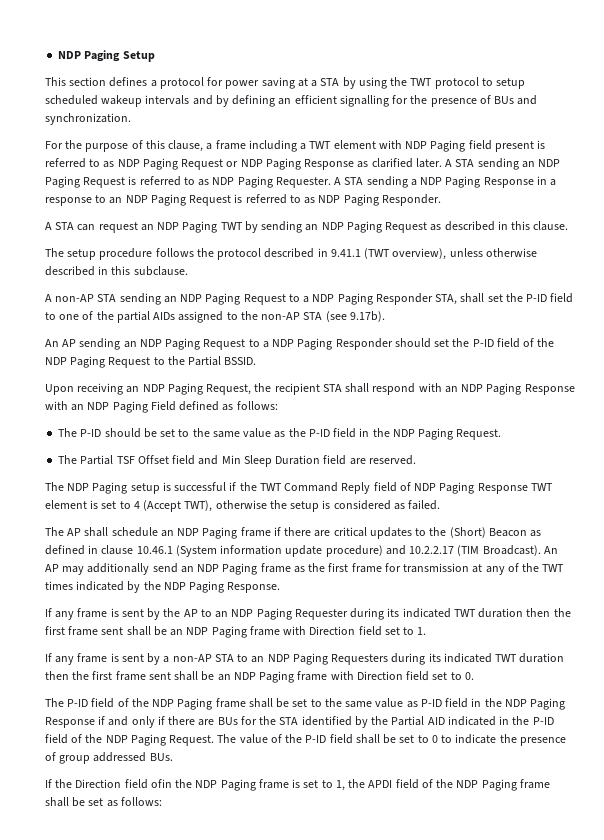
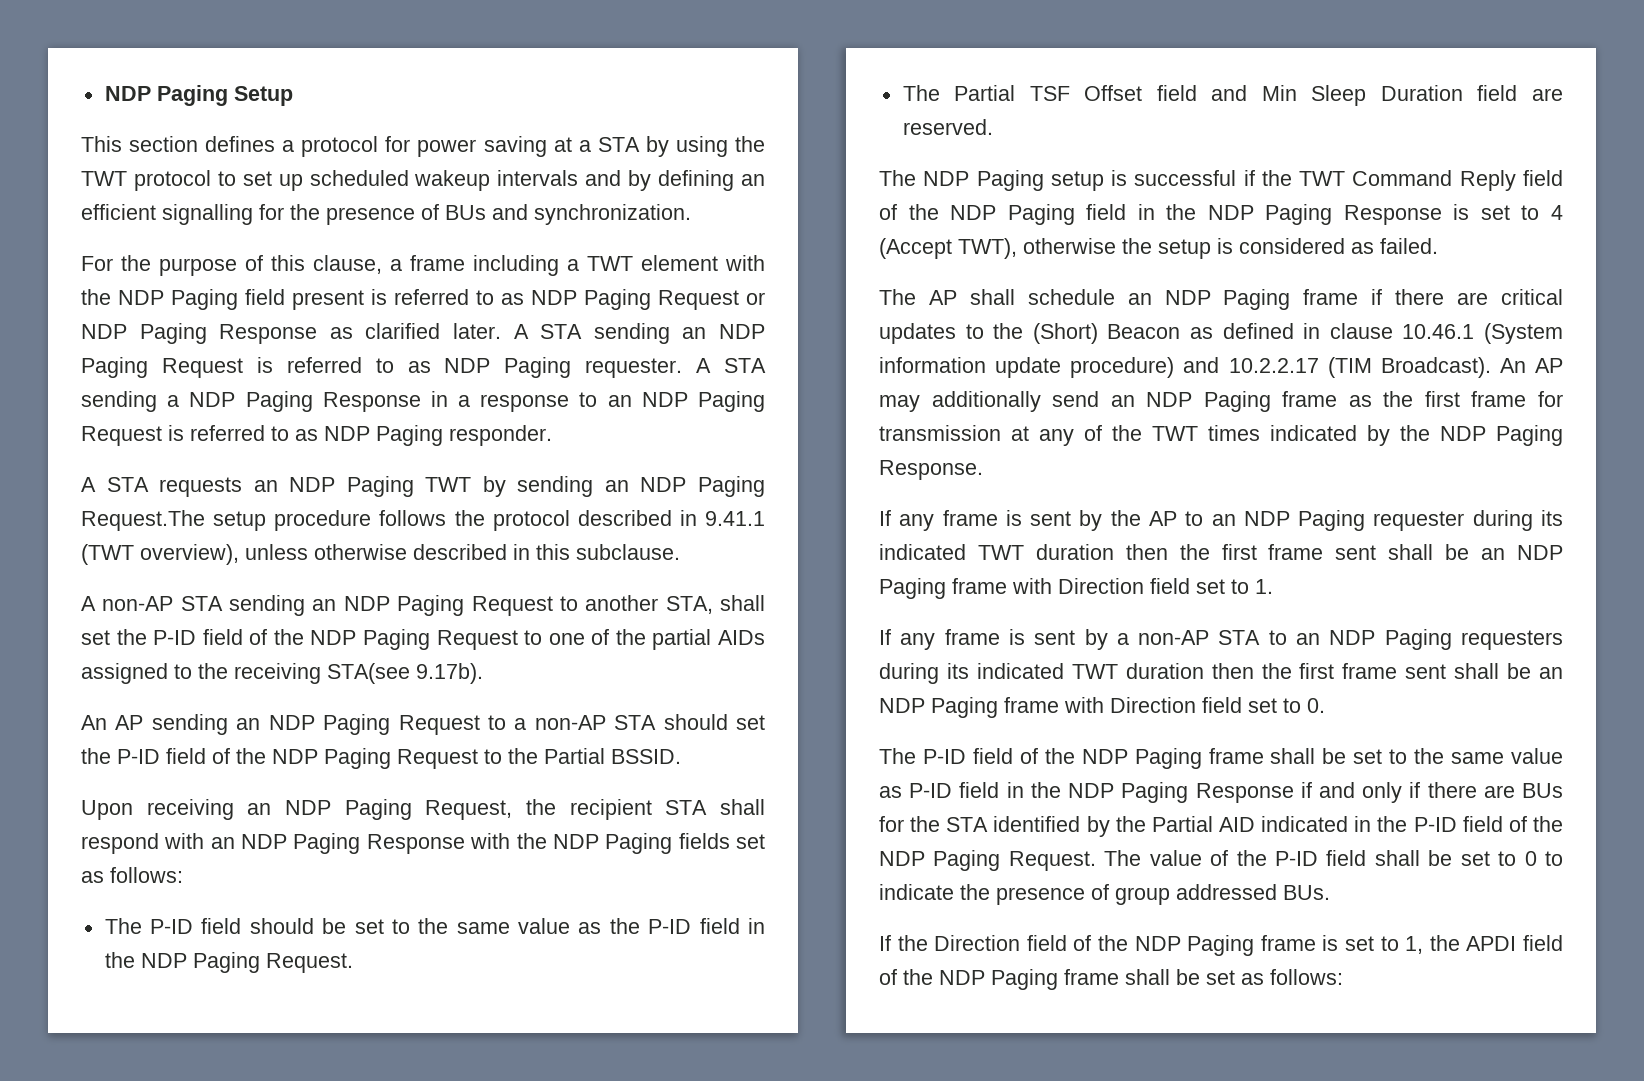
- This section defines a protocol for power saving at a STA by using the TWT protocol to setup scheduled wakeup intervals and by defining an efficient signalling for the presence of BUs and synchronization.
+ This section defines a protocol for power saving at a STA by using the TWT protocol to set up scheduled wakeup intervals and by defining an efficient signalling for the presence of BUs and synchronization.
- For the purpose of this clause, a frame including a TWT element with NDP Paging field present is referred to as NDP Paging Request or NDP Paging Response as clarified later.
+ For the purpose of this clause, a frame including a TWT element with the NDP Paging field present is referred to as NDP Paging Request or NDP Paging Response as clarified later.
- A STA sending an NDP Paging Request is referred to as NDP Paging Requester.
+ A STA sending an NDP Paging Request is referred to as NDP Paging requester.
- A STA sending a NDP Paging Response in a response to an NDP Paging Request is referred to as NDP Paging Responder.
- A STA can request an NDP Paging TWT by sending an NDP Paging Request as described in this clause.
- The setup procedure follows the protocol described in 9.41.1 (TWT overview), unless otherwise described in this subclause.
+ A STA sending a NDP Paging Response in a response to an NDP Paging Request is referred to as NDP Paging responder.
+ A STA requests an NDP Paging TWT by sending an NDP Paging Request.The setup procedure follows the protocol described in 9.41.1 (TWT overview), unless otherwise described in this subclause.
- A non-AP STA sending an NDP Paging Request to a NDP Paging Responder STA, shall set the P-ID field to one of the partial AIDs assigned to the non-AP STA (see 9.17b).
+ A non-AP STA sending an NDP Paging Request to another STA, shall set the P-ID field of the NDP Paging Request to one of the partial AIDs assigned to the receiving STA(see 9.17b).
- An AP sending an NDP Paging Request to a NDP Paging Responder should set the P-ID field of the NDP Paging Request to the Partial BSSID.
+ An AP sending an NDP Paging Request to a non-AP STA should set the P-ID field of the NDP Paging Request to the Partial BSSID.
- Upon receiving an NDP Paging Request, the recipient STA shall respond with an NDP Paging Response with an NDP Paging Field defined as follows:
+ Upon receiving an NDP Paging Request, the recipient STA shall respond with an NDP Paging Response with the NDP Paging fields set as follows:
- The P-ID should be set to the same value as the P-ID field in the NDP Paging Request.
+ The P-ID field should be set to the same value as the P-ID field in the NDP Paging Request.
- The NDP Paging setup is successful if the TWT Command Reply field of NDP Paging Response TWT element is set to 4 (Accept TWT), otherwise the setup is considered as failed.
+ The NDP Paging setup is successful if the TWT Command Reply field of the NDP Paging field in the NDP Paging Response is set to 4 (Accept TWT), otherwise the setup is considered as failed.
- If any frame is sent by the AP to an NDP Paging Requester during its indicated TWT duration then the first frame sent shall be an NDP Paging frame with Direction field set to 1.
+ If any frame is sent by the AP to an NDP Paging requester during its indicated TWT duration then the first frame sent shall be an NDP Paging frame with Direction field set to 1.
- If any frame is sent by a non-AP STA to an NDP Paging Requesters during its indicated TWT duration then the first frame sent shall be an NDP Paging frame with Direction field set to 0.
+ If any frame is sent by a non-AP STA to an NDP Paging requesters during its indicated TWT duration then the first frame sent shall be an NDP Paging frame with Direction field set to 0.
- If the Direction field ofin the NDP Paging frame is set to 1, the APDI field of the NDP Paging frame shall be set as follows:
+ If the Direction field of the NDP Paging frame is set to 1, the APDI field of the NDP Paging frame shall be set as follows:

